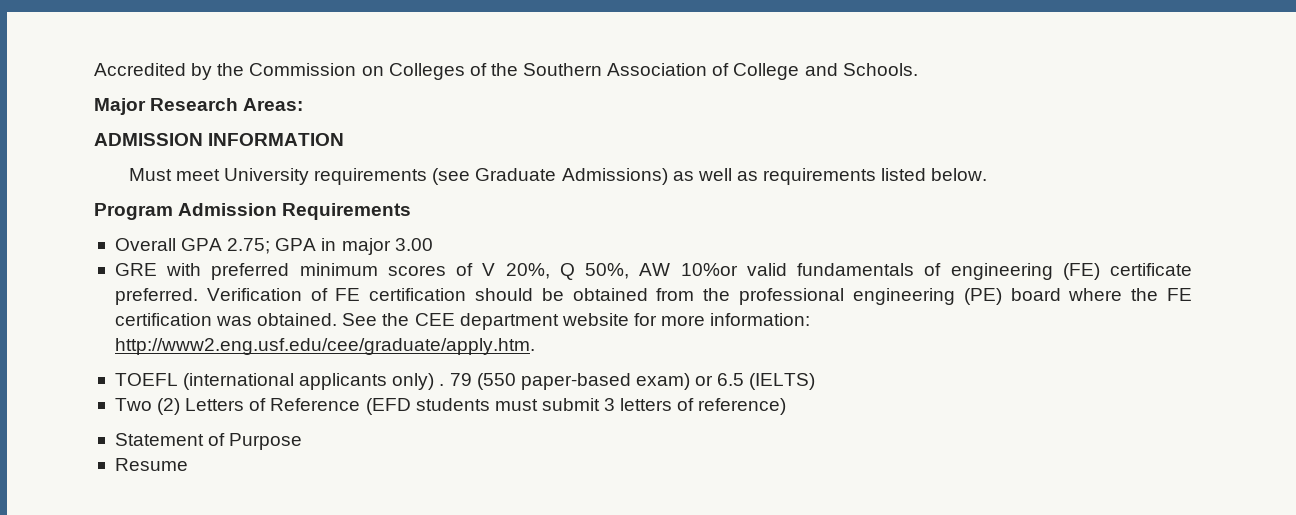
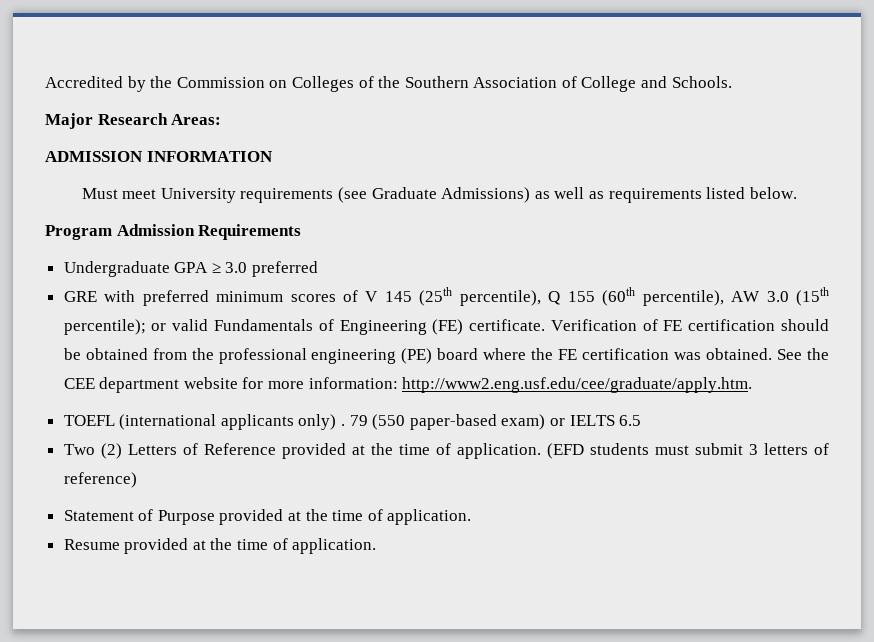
- Overall GPA 2.75; GPA in major 3.00
+ Undergraduate GPA ≥ 3.0 preferred
- GRE with preferred minimum scores of V 20%, Q 50%, AW 10%or valid fundamentals of engineering (FE) certificate preferred.
+ GRE with preferred minimum scores of V 145 (25th percentile), Q 155 (60th percentile), AW 3.0 (15th percentile); or valid Fundamentals of Engineering (FE) certificate.
- 79 (550 paper-based exam) or 6.5 (IELTS)
+ 79 (550 paper-based exam) or IELTS 6.5
- Two (2) Letters of Reference (EFD students must submit 3 letters of reference)
+ Two (2) Letters of Reference provided at the time of application. (EFD students must submit 3 letters of reference)
- Statement of Purpose
- Resume
+ Statement of Purpose provided at the time of application.
+ Resume provided at the time of application.

